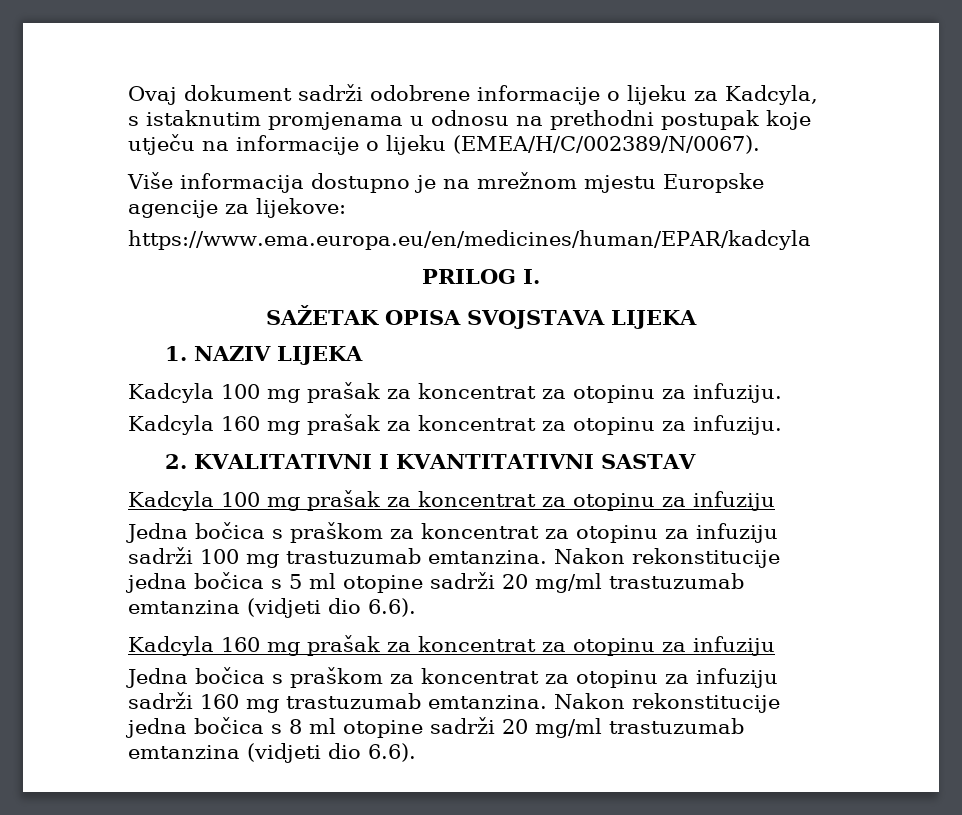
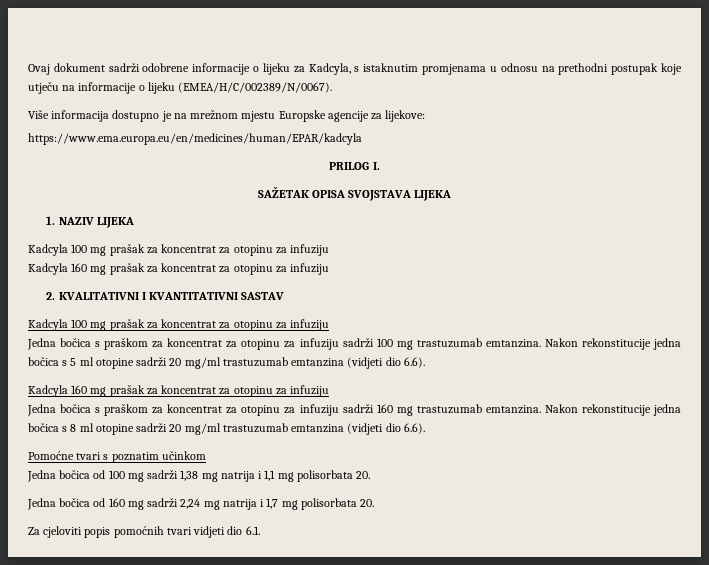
  1. NAZIV LIJEKA
- Kadcyla 100 mg prašak za koncentrat za otopinu za infuziju.
- Kadcyla 160 mg prašak za koncentrat za otopinu za infuziju.
+ Kadcyla 100 mg prašak za koncentrat za otopinu za infuziju
+ Kadcyla 160 mg prašak za koncentrat za otopinu za infuziju
+ Pomoćne tvari s poznatim učinkom
+ Jedna bočica od 100 mg sadrži 1,38 mg natrija i 1,1 mg polisorbata 20.
+ Jedna bočica od 160 mg sadrži 2,24 mg natrija i 1,7 mg polisorbata 20.
+ Za cjeloviti popis pomoćnih tvari vidjeti dio 6.1.

